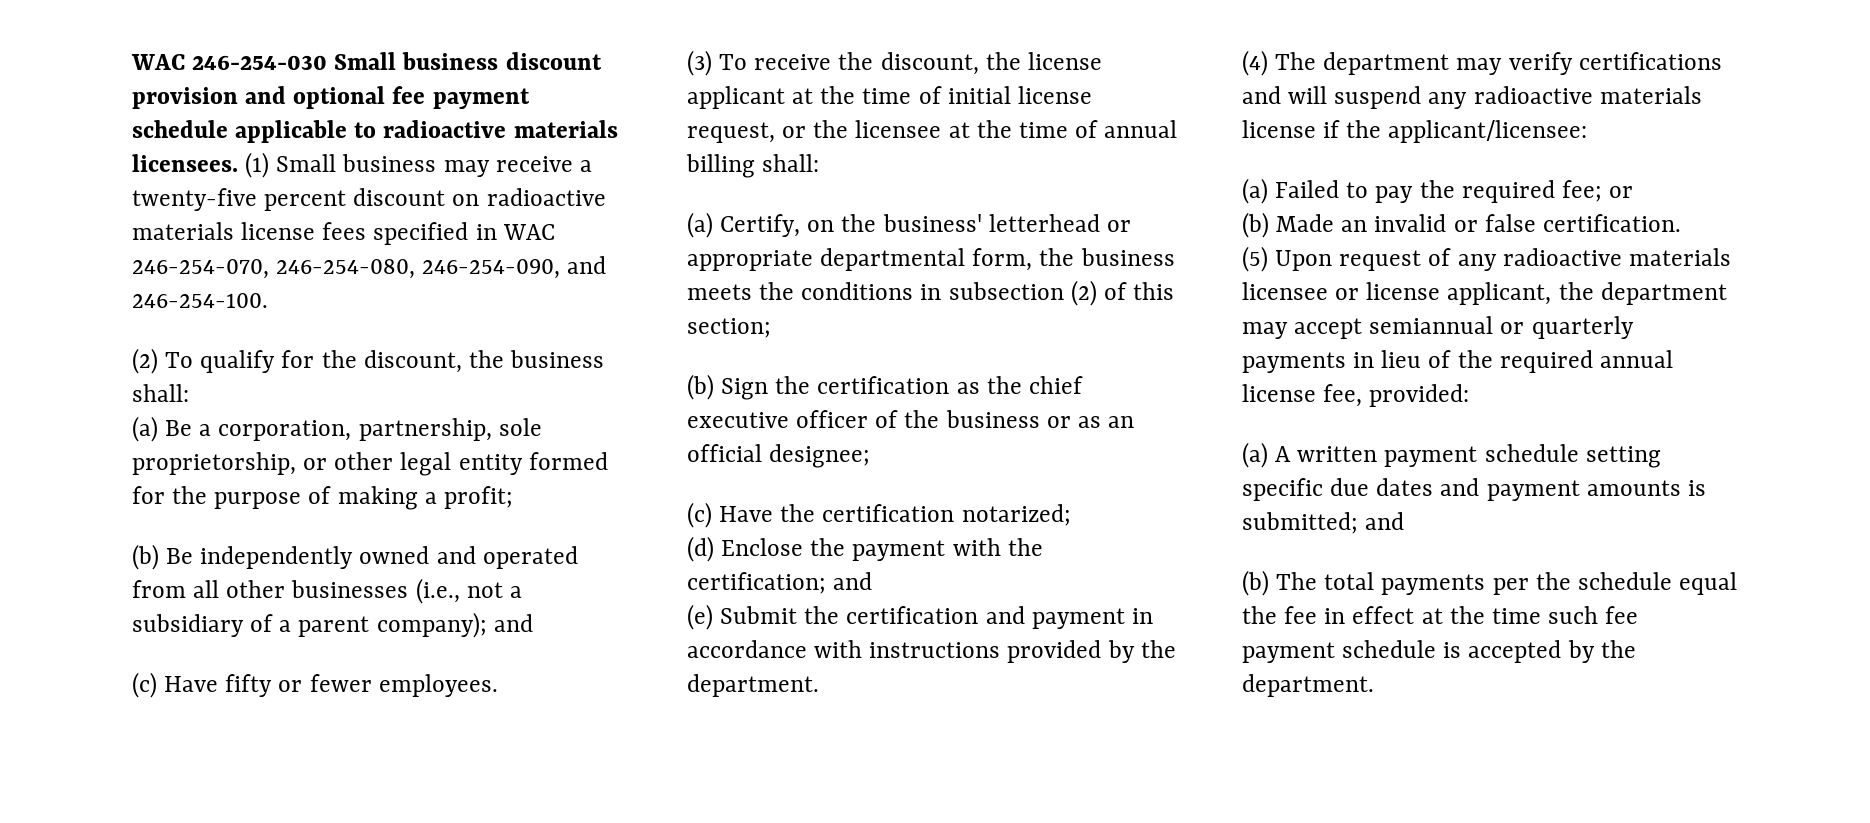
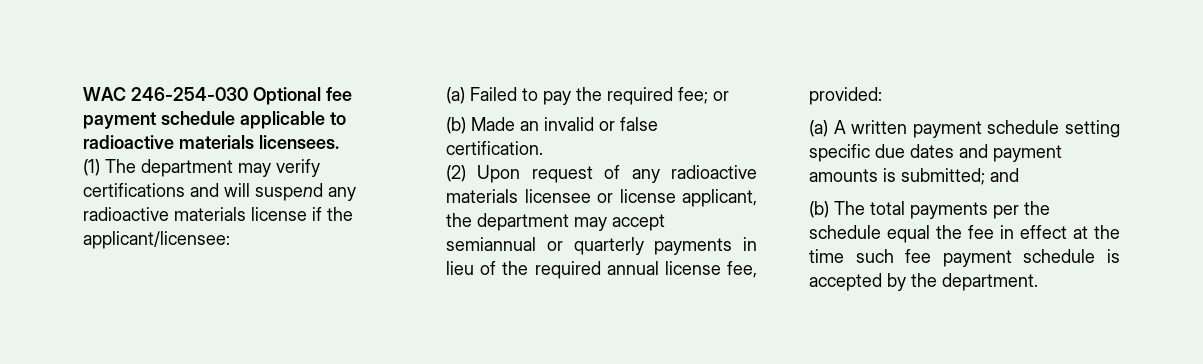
- WAC 246-254-030 Small business discount provision and optional fee payment schedule applicable to radioactive materials licensees. (1) Small business may receive a twenty-five percent discount on radioactive materials license fees specified in WAC 246-254-070, 246-254-080, 246-254-090, and 246-254-100.
- (2) To qualify for the discount, the business shall:
- (a) Be a corporation, partnership, sole proprietorship, or other legal entity formed for the purpose of making a profit;
- (b) Be independently owned and operated from all other businesses (i.e., not a subsidiary of a parent company); and
- (c) Have fifty or fewer employees.
- (3) To receive the discount, the license applicant at the time of initial license request, or the licensee at the time of annual billing shall:
- (a) Certify, on the business' letterhead or appropriate departmental form, the business meets the conditions in subsection (2) of this section;
- (b) Sign the certification as the chief executive officer of the business or as an official designee;
- (c) Have the certification notarized;
- (d) Enclose the payment with the certification; and
- (e) Submit the certification and payment in accordance with instructions provided by the department.
- (4) The department may verify certifications and will suspend any radioactive materials license if the applicant/licensee:
+ WAC 246-254-030 Optional fee payment schedule applicable to radioactive materials licensees.
+ (1) The department may verify certifications and will suspend any radioactive materials license if the applicant/licensee:
- (5) Upon request of any radioactive materials licensee or license applicant, the department may accept semiannual or quarterly payments in lieu of the required annual license fee, provided:
+ (2) Upon request of any radioactive materials licensee or license applicant, the department may accept semiannual or quarterly payments in lieu of the required annual license fee, provided:

